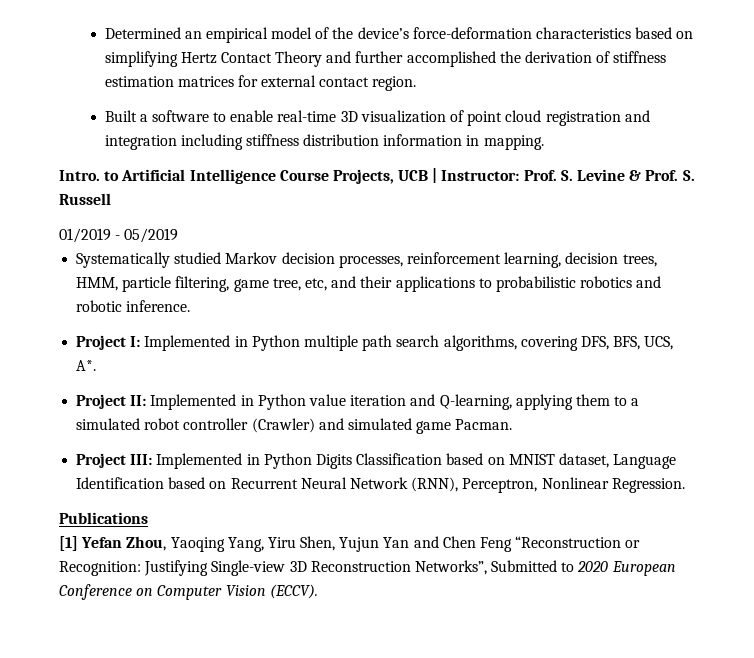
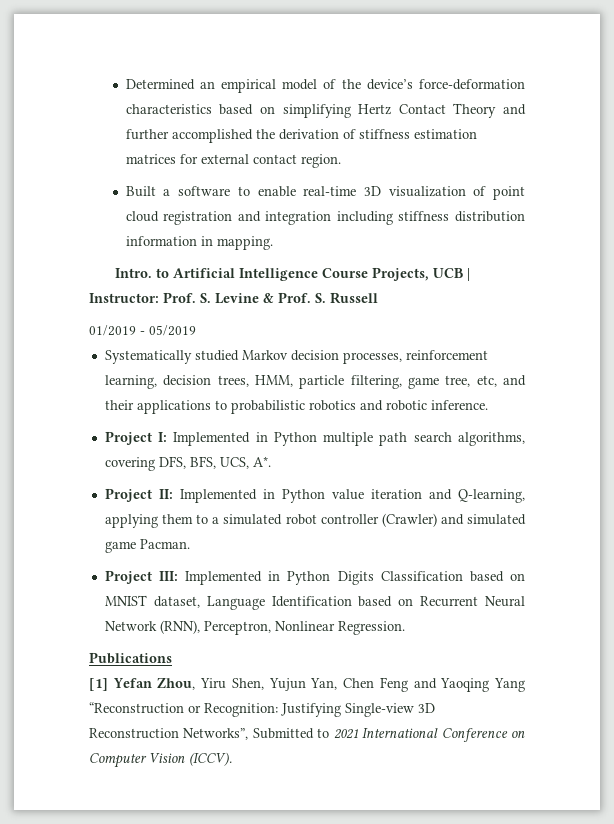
- [1] Yefan Zhou, Yaoqing Yang, Yiru Shen, Yujun Yan and Chen Feng “Reconstruction or Recognition: Justifying Single-view 3D Reconstruction Networks”, Submitted to 2020 European Conference on Computer Vision (ECCV).
+ [1] Yefan Zhou, Yiru Shen, Yujun Yan, Chen Feng and Yaoqing Yang “Reconstruction or Recognition: Justifying Single-view 3D Reconstruction Networks”, Submitted to 2021 International Conference on Computer Vision (ICCV).

